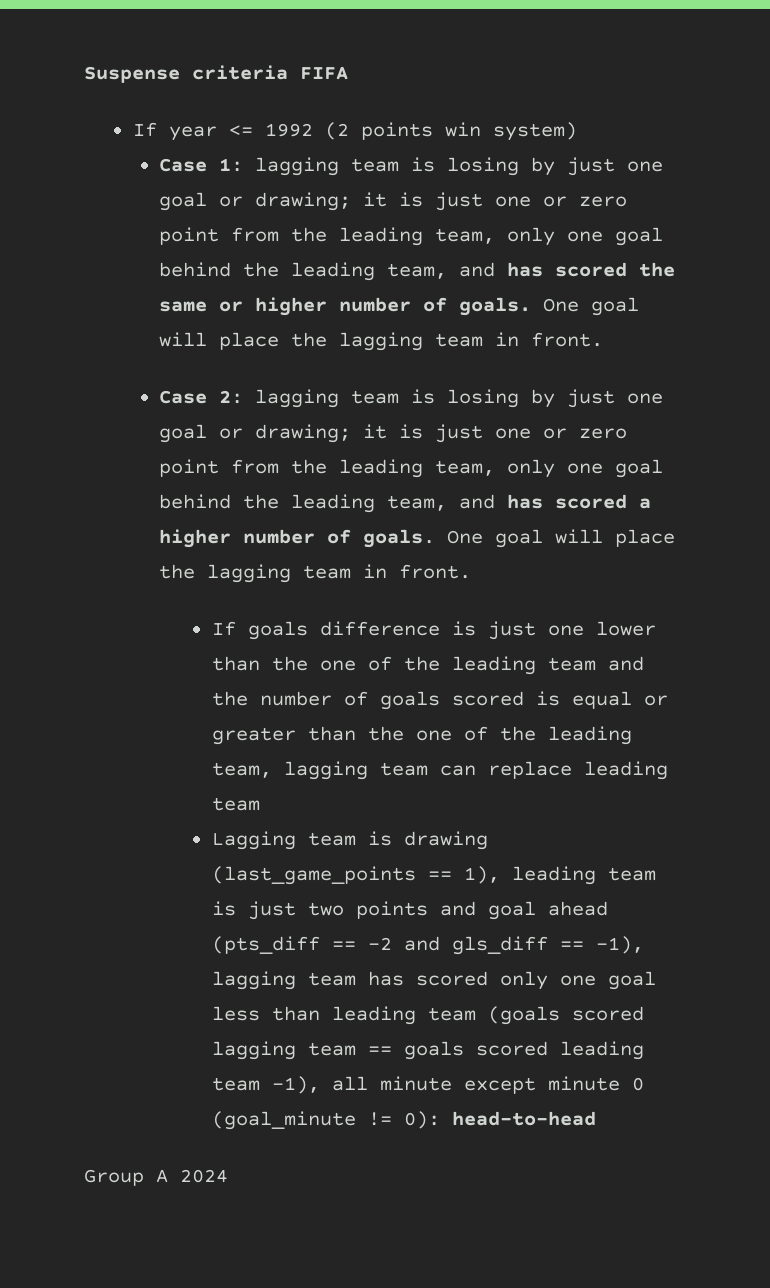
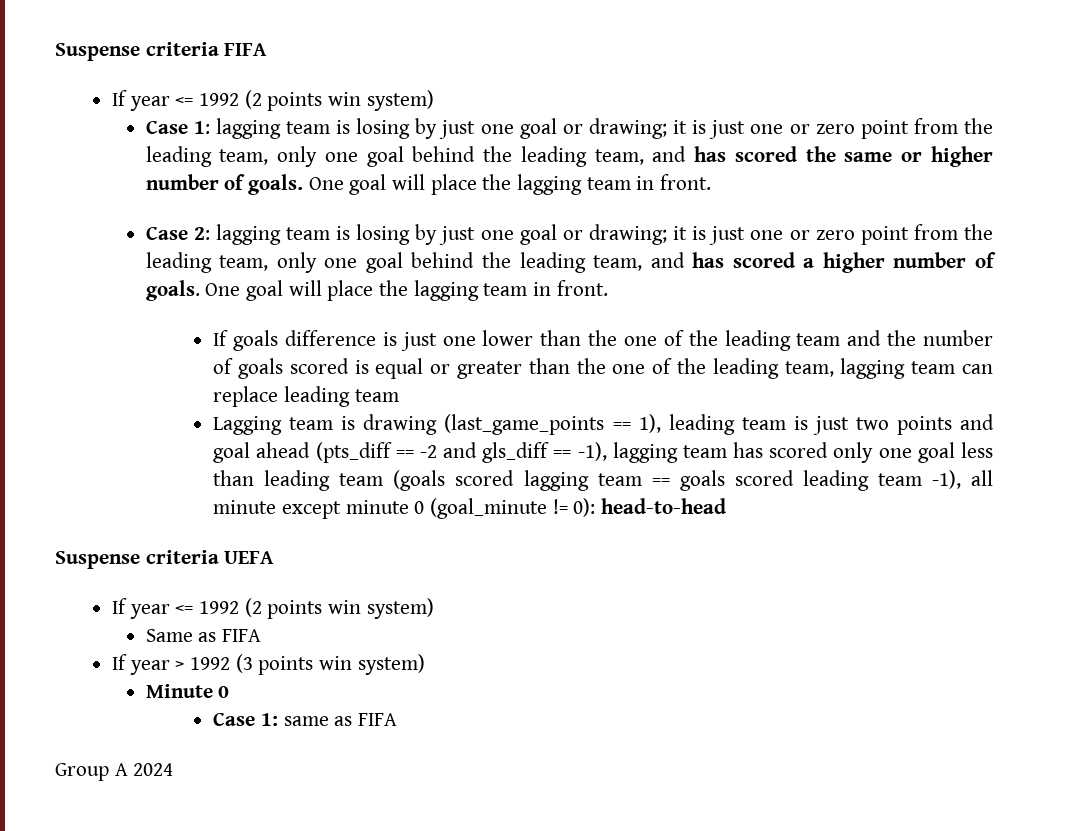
+ Suspense criteria UEFA
+ If year <= 1992 (2 points win system)
+ Same as FIFA
+ If year > 1992 (3 points win system)
+ Minute 0
+ Case 1: same as FIFA

